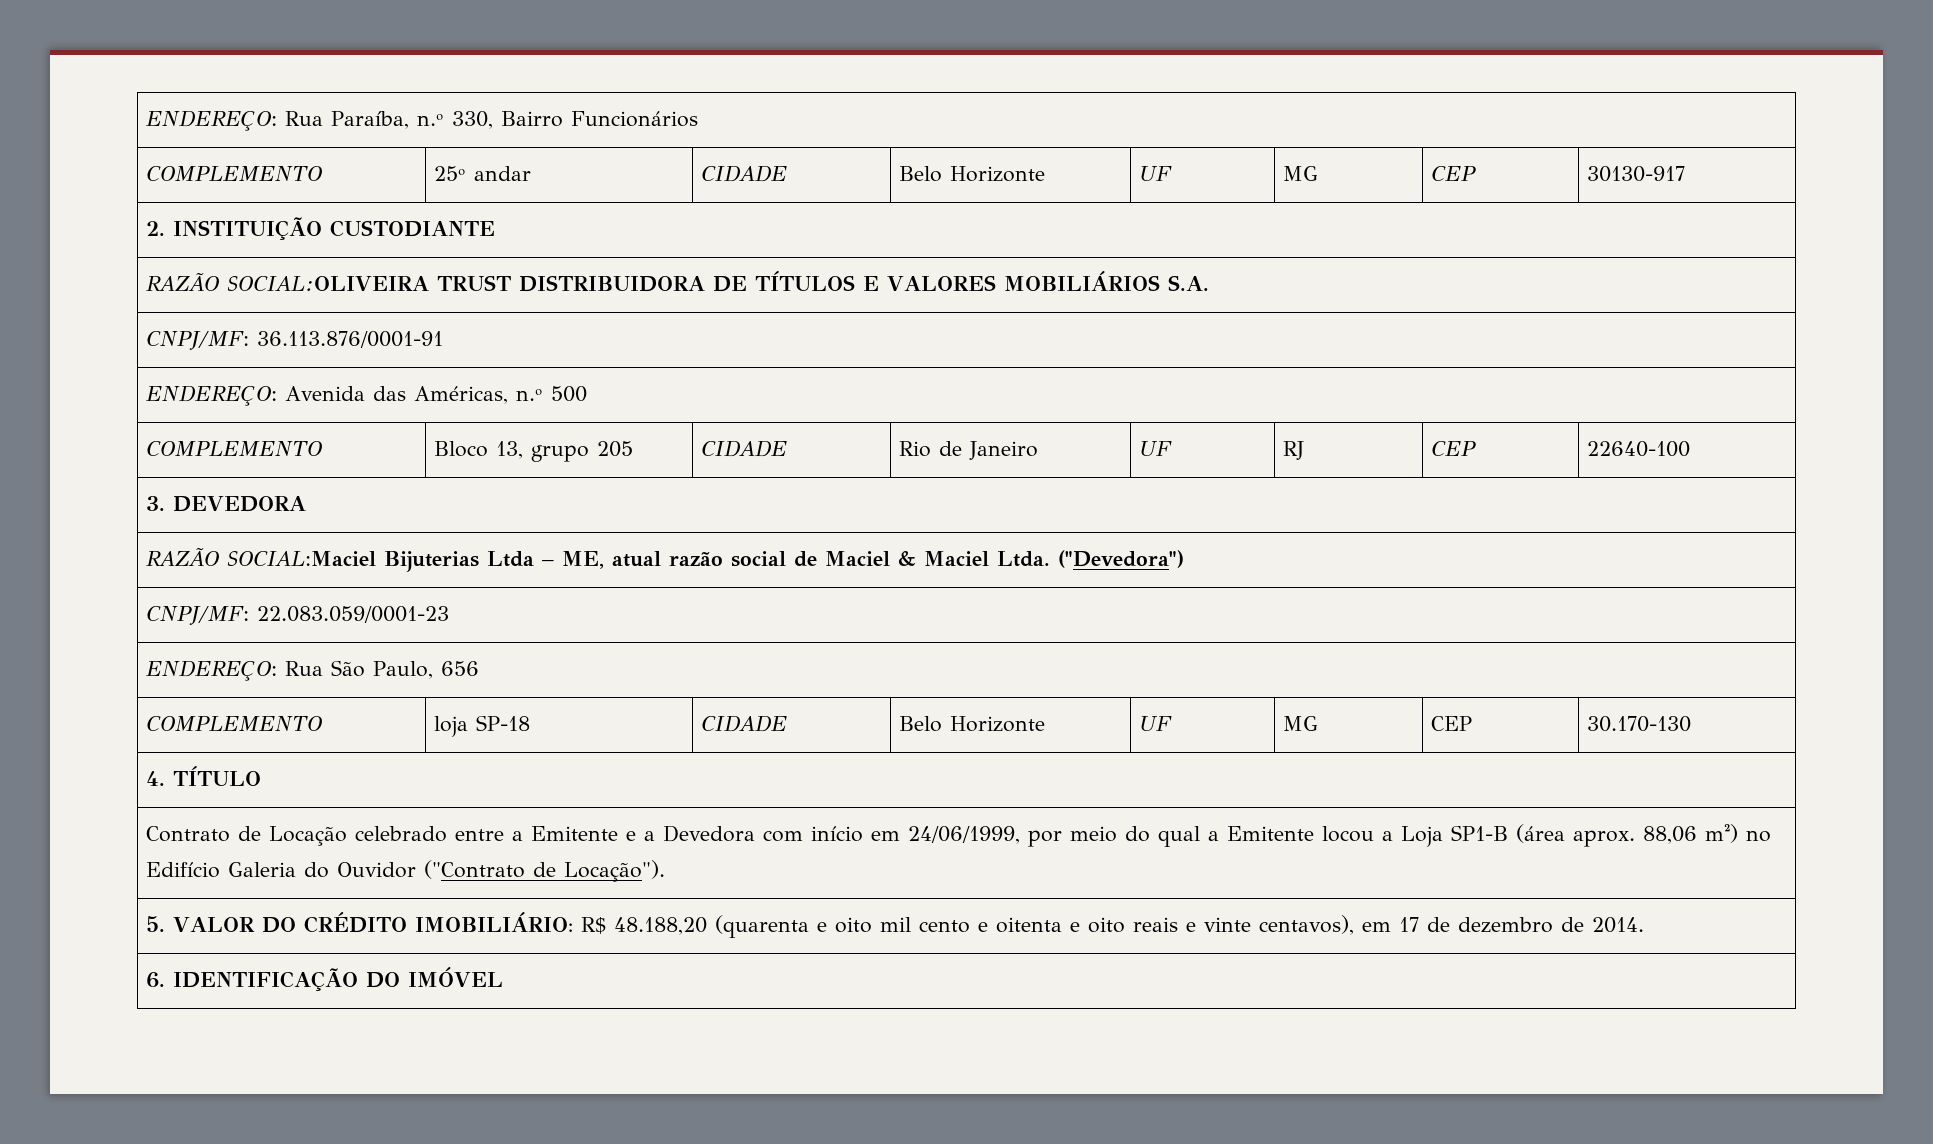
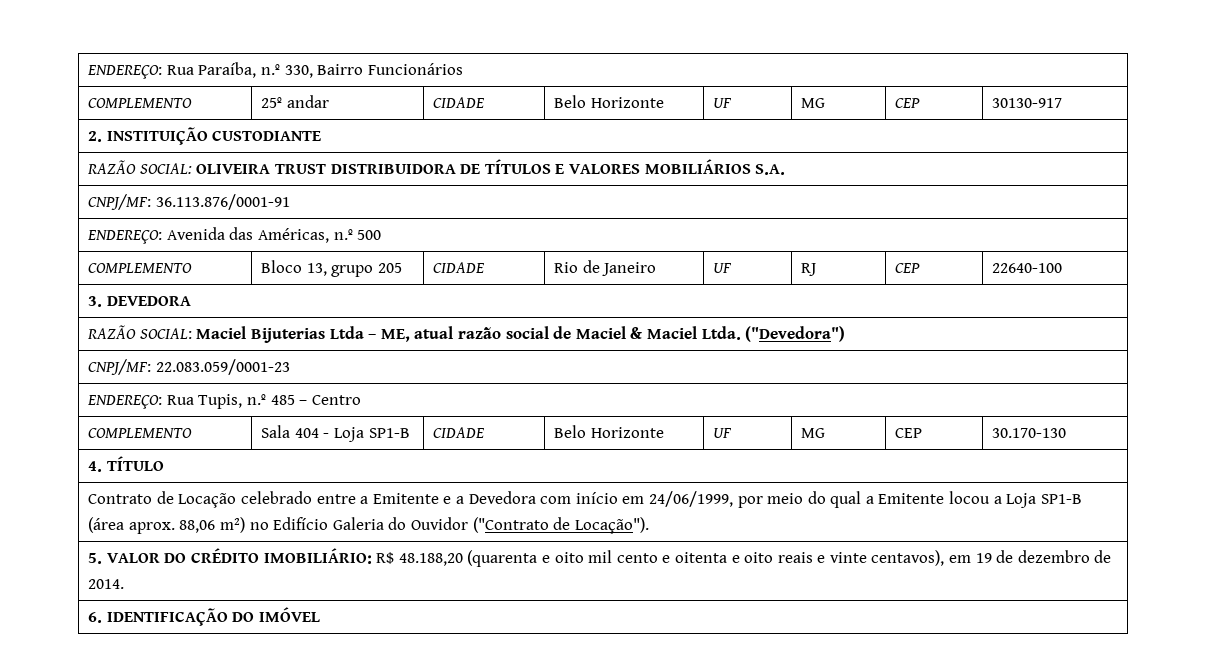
- RAZÃO SOCIAL:OLIVEIRA TRUST DISTRIBUIDORA DE TÍTULOS E VALORES MOBILIÁRIOS S.A.
+ RAZÃO SOCIAL: OLIVEIRA TRUST DISTRIBUIDORA DE TÍTULOS E VALORES MOBILIÁRIOS S.A.
- RAZÃO SOCIAL:Maciel Bijuterias Ltda – ME, atual razão social de Maciel & Maciel Ltda. ("Devedora")
+ RAZÃO SOCIAL: Maciel Bijuterias Ltda – ME, atual razão social de Maciel & Maciel Ltda. ("Devedora")
- ENDEREÇO: Rua São Paulo, 656
- COMPLEMENTO | loja SP-18 | CIDADE | Belo Horizonte | UF | MG | CEP | 30.170-130
+ ENDEREÇO: Rua Tupis, n.º 485 – Centro
+ COMPLEMENTO | Sala 404 - Loja SP1-B | CIDADE | Belo Horizonte | UF | MG | CEP | 30.170-130
- 5. VALOR DO CRÉDITO IMOBILIÁRIO: R$ 48.188,20 (quarenta e oito mil cento e oitenta e oito reais e vinte centavos), em 17 de dezembro de 2014.
+ 5. VALOR DO CRÉDITO IMOBILIÁRIO: R$ 48.188,20 (quarenta e oito mil cento e oitenta e oito reais e vinte centavos), em 19 de dezembro de 2014.

